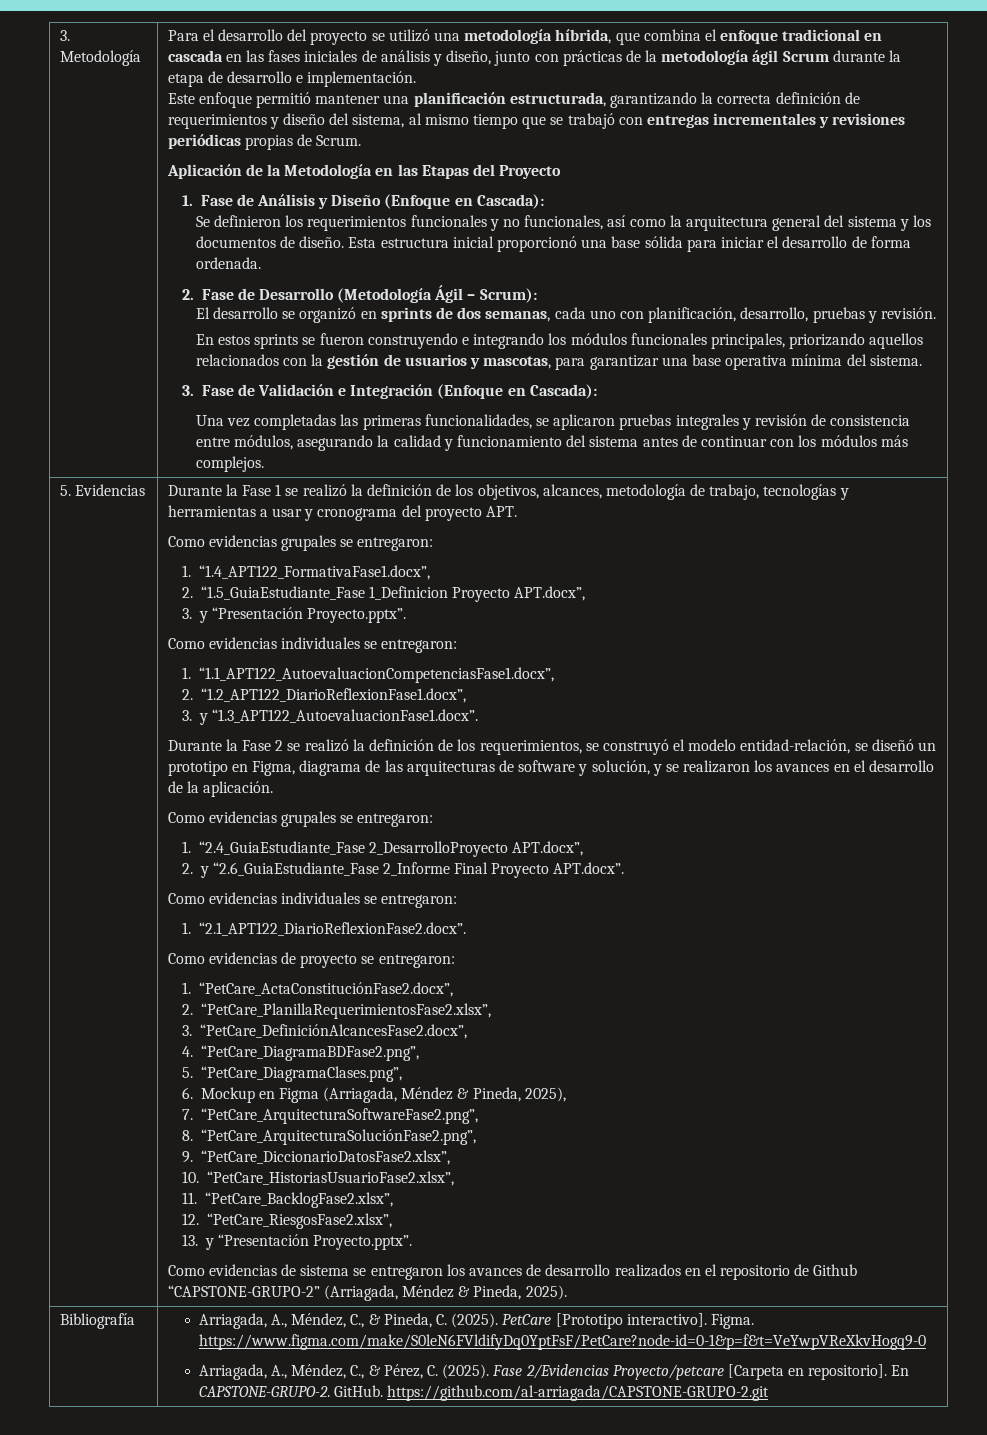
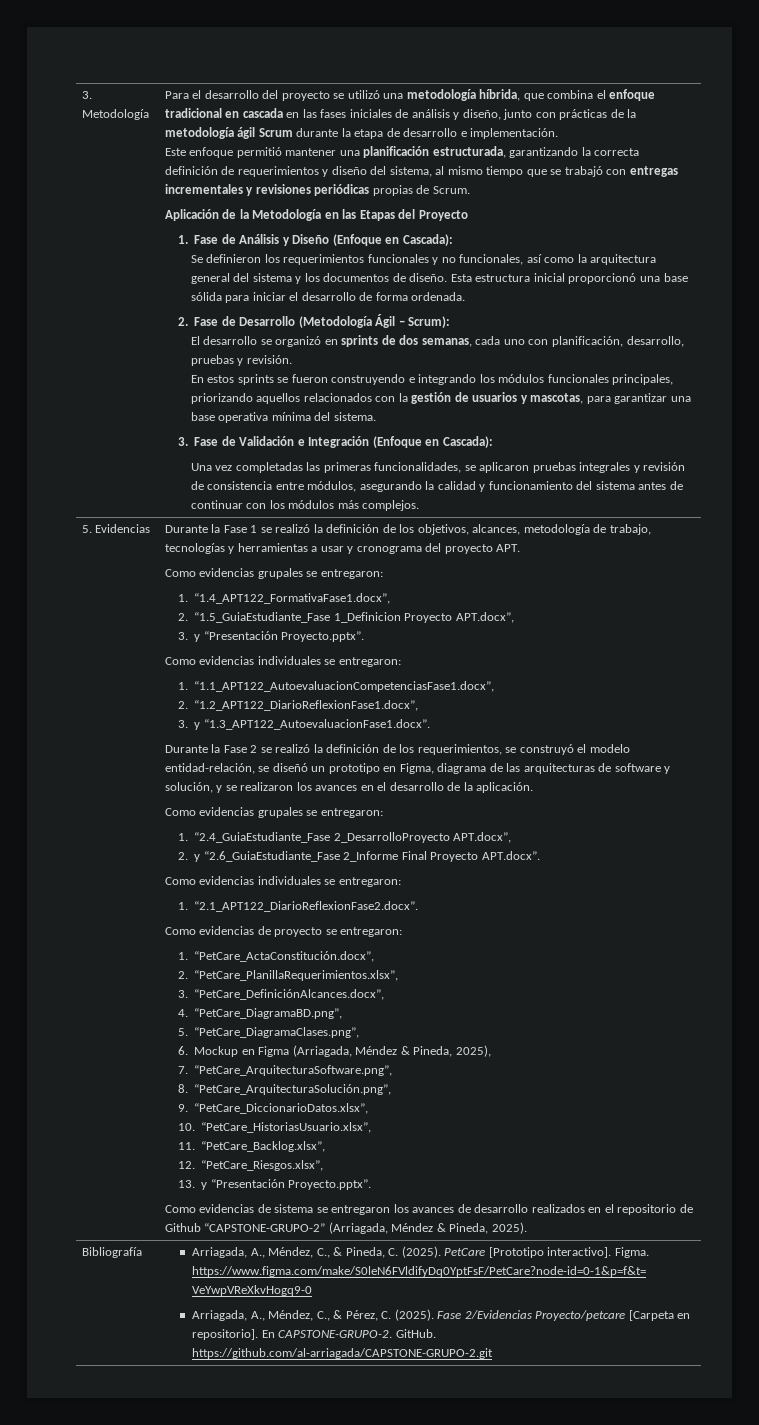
- 1. “PetCare_ActaConstituciónFase2.docx”,
- 2. “PetCare_PlanillaRequerimientosFase2.xlsx”,
- 3. “PetCare_DefiniciónAlcancesFase2.docx”,
+ 1. “PetCare_ActaConstitución.docx”,
+ 2. “PetCare_PlanillaRequerimientos.xlsx”,
+ 3. “PetCare_DefiniciónAlcances.docx”,
- 4. “PetCare_DiagramaBDFase2.png”,
+ 4. “PetCare_DiagramaBD.png”,
- 7. “PetCare_ArquitecturaSoftwareFase2.png”,
+ 7. “PetCare_ArquitecturaSoftware.png”,
- 8. “PetCare_ArquitecturaSoluciónFase2.png”,
+ 8. “PetCare_ArquitecturaSolución.png”,
- 9. “PetCare_DiccionarioDatosFase2.xlsx”,
+ 9. “PetCare_DiccionarioDatos.xlsx”,
- 10. “PetCare_HistoriasUsuarioFase2.xlsx”,
+ 10. “PetCare_HistoriasUsuario.xlsx”,
- 11. “PetCare_BacklogFase2.xlsx”,
+ 11. “PetCare_Backlog.xlsx”,
- 12. “PetCare_RiesgosFase2.xlsx”,
+ 12. “PetCare_Riesgos.xlsx”,

